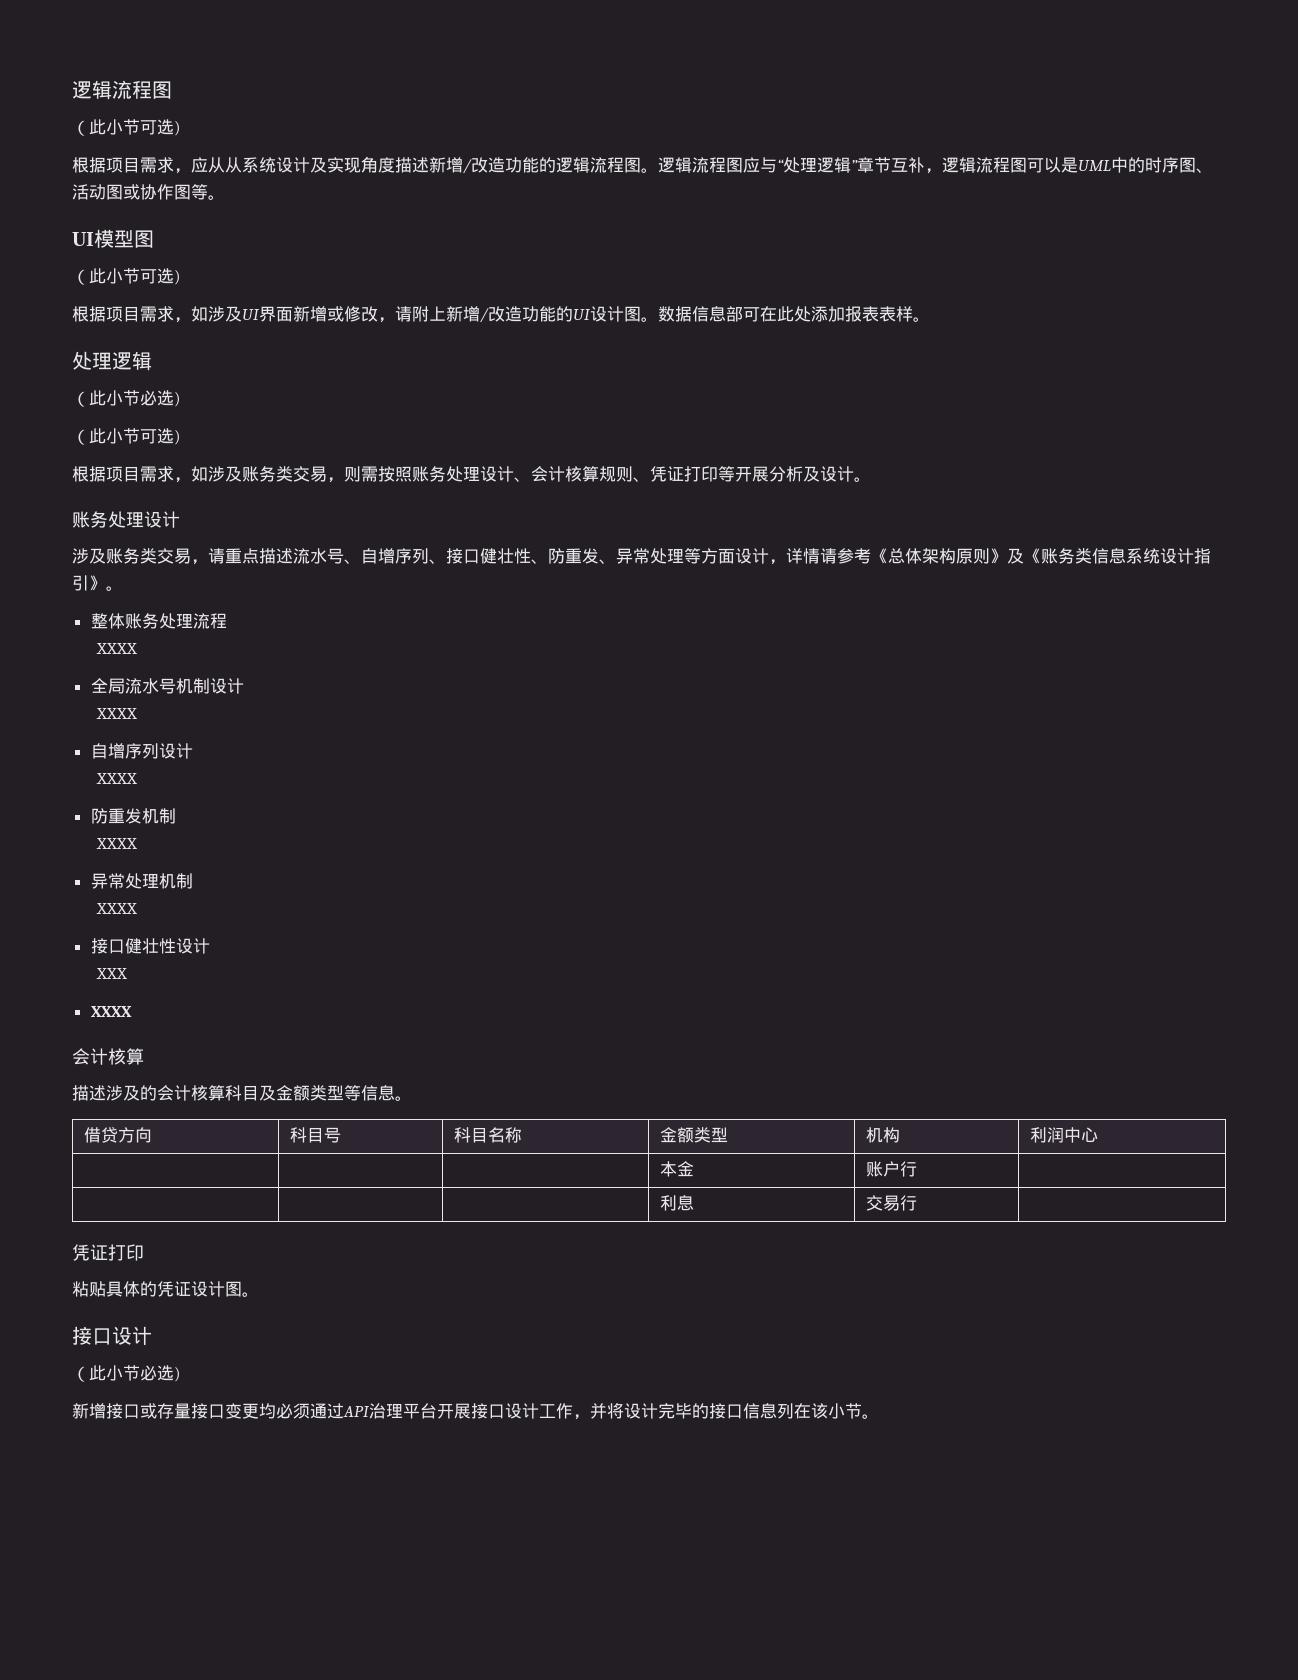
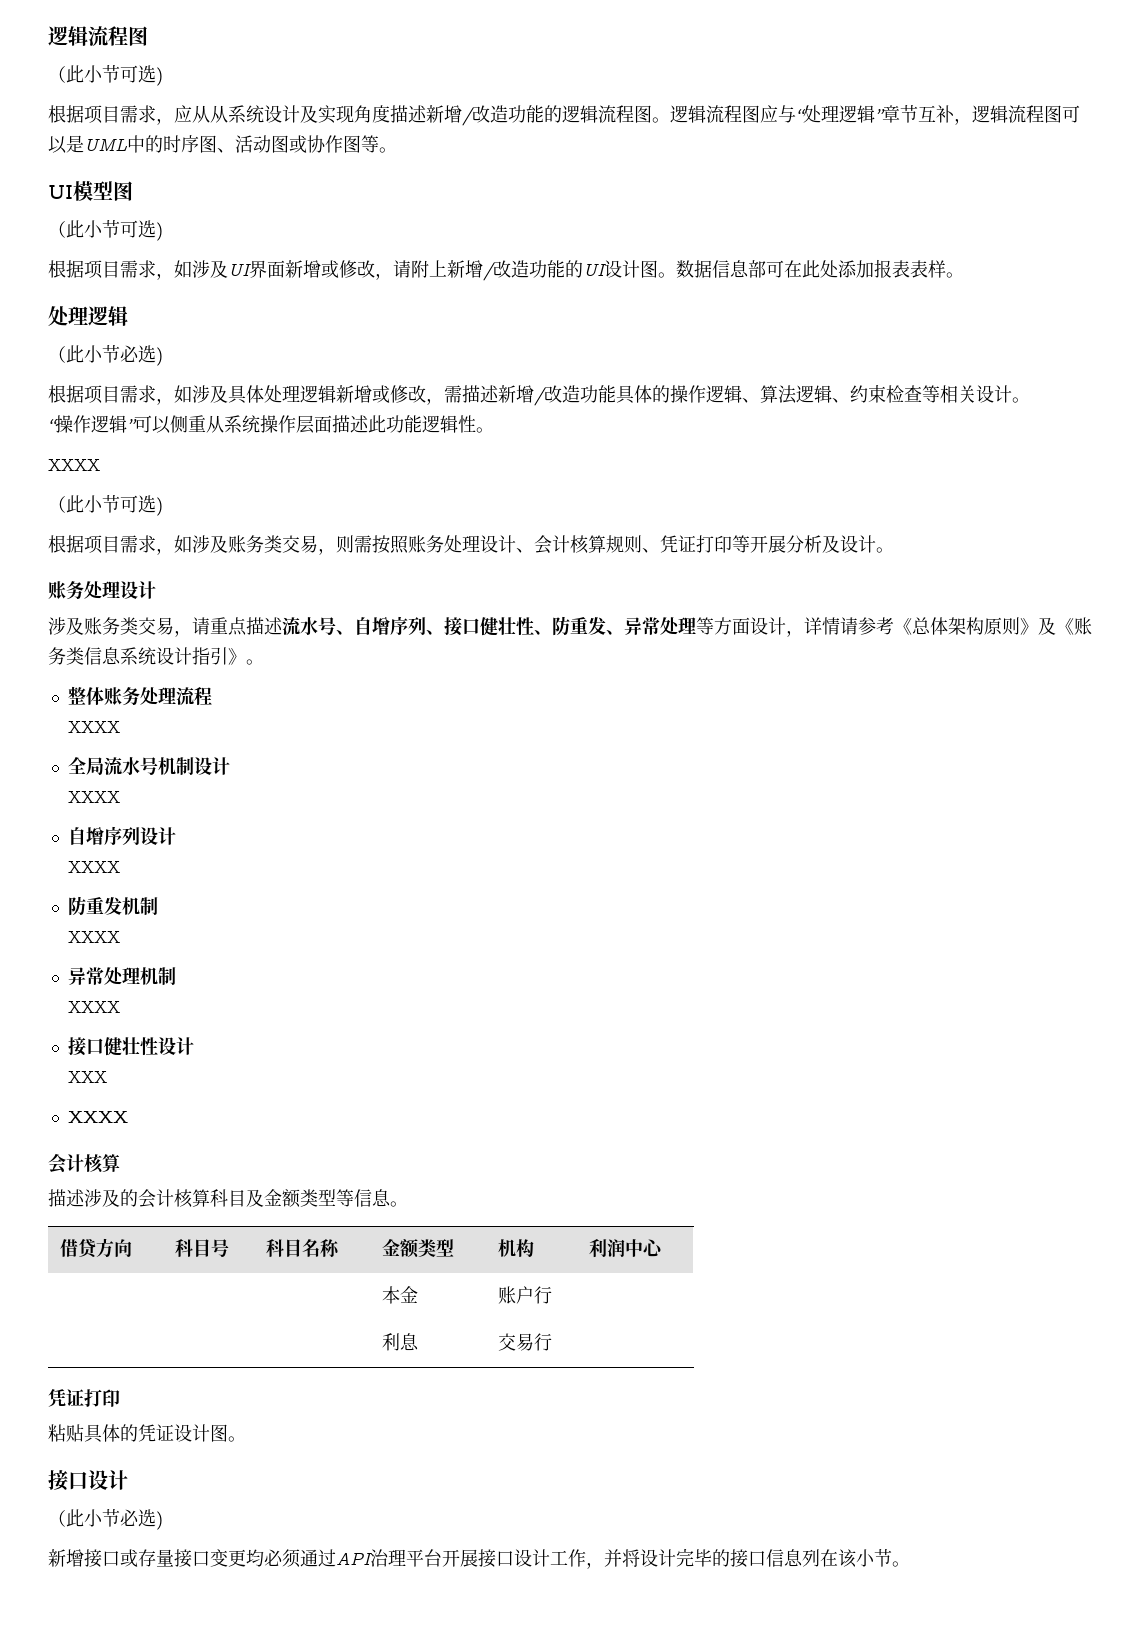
+ 根据项目需求，如涉及具体处理逻辑新增或修改，需描述新增/改造功能具体的操作逻辑、算法逻辑、约束检查等相关设计。
+ “操作逻辑”可以侧重从系统操作层面描述此功能逻辑性。
+ XXXX

